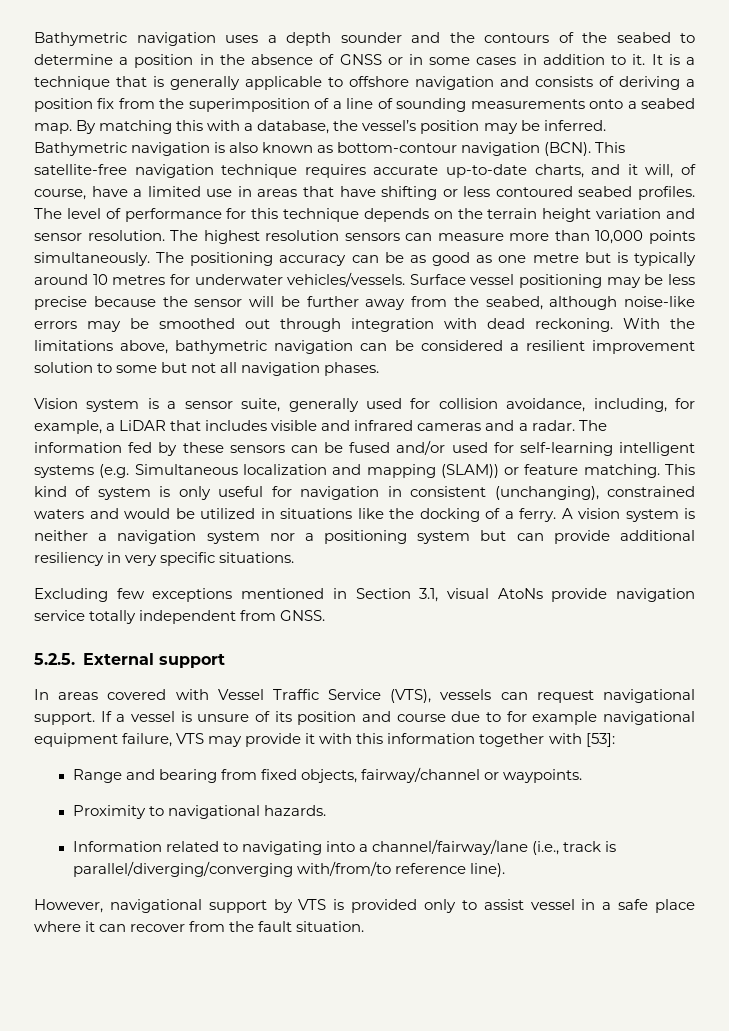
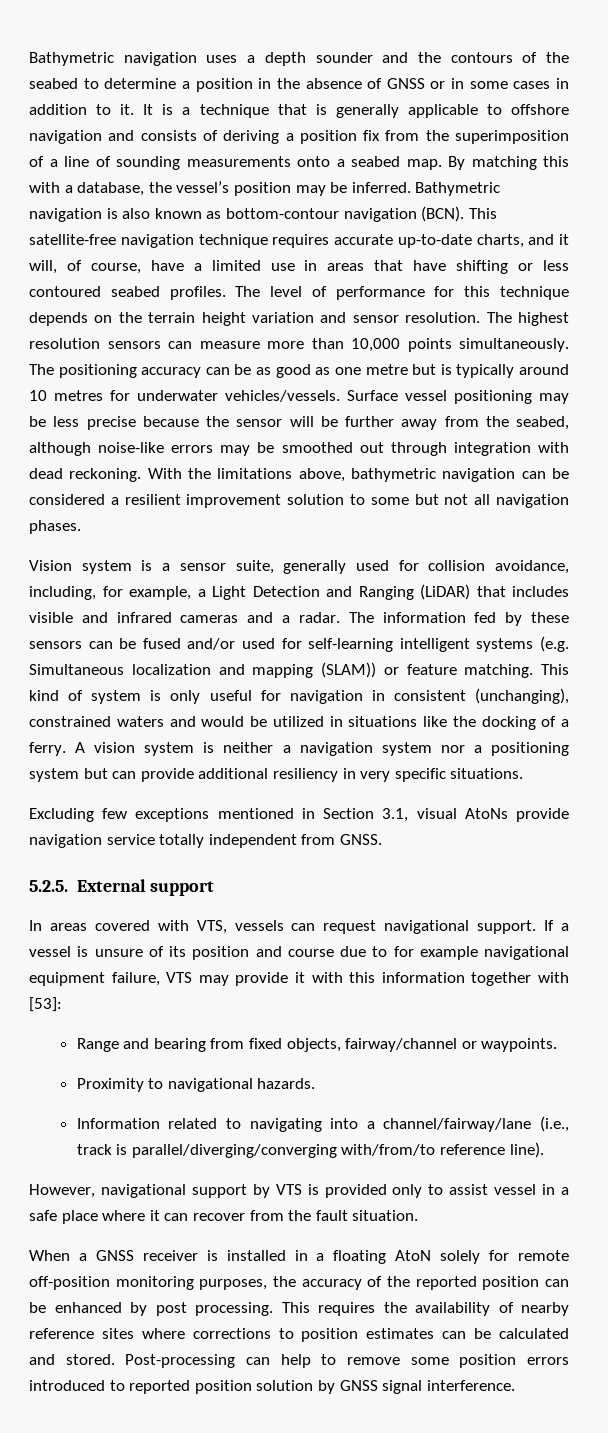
- Vision system is a sensor suite, generally used for collision avoidance, including, for example, a LiDAR that includes visible and infrared cameras and a radar.
+ Vision system is a sensor suite, generally used for collision avoidance, including, for example, a Light Detection and Ranging (LiDAR) that includes visible and infrared cameras and a radar.
- In areas covered with Vessel Traffic Service (VTS), vessels can request navigational support.
+ In areas covered with VTS, vessels can request navigational support.
+ When a GNSS receiver is installed in a floating AtoN solely for remote off-position monitoring purposes, the accuracy of the reported position can be enhanced by post processing. This requires the availability of nearby reference sites where corrections to position estimates can be calculated and stored. Post-processing can help to remove some position errors introduced to reported position solution by GNSS signal interference.

